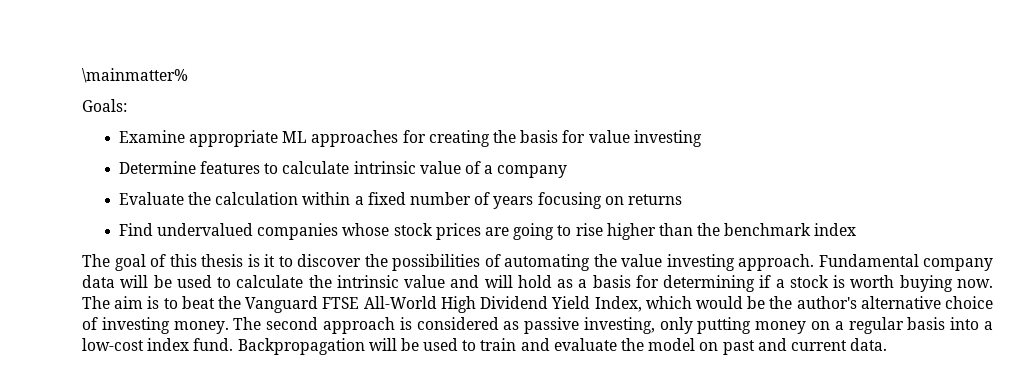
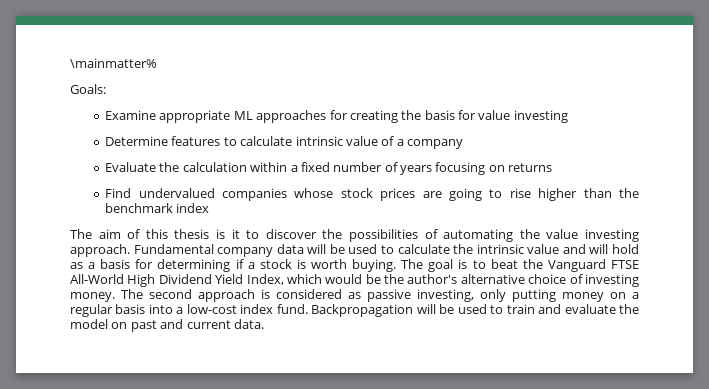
- The goal of this thesis is it to discover the possibilities of automating the value investing approach.
+ The aim of this thesis is it to discover the possibilities of automating the value investing approach.
- Fundamental company data will be used to calculate the intrinsic value and will hold as a basis for determining if a stock is worth buying now. The aim is to beat the Vanguard FTSE All-World High Dividend Yield Index, which would be the author's alternative choice of investing money.
+ Fundamental company data will be used to calculate the intrinsic value and will hold as a basis for determining if a stock is worth buying. The goal is to beat the Vanguard FTSE All-World High Dividend Yield Index, which would be the author's alternative choice of investing money.

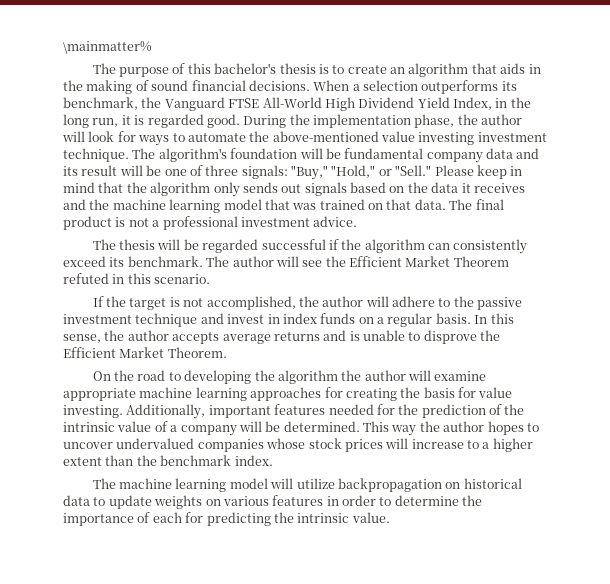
- Goals:
- Examine appropriate ML approaches for creating the basis for value investing
- Determine features to calculate intrinsic value of a company
- Evaluate the calculation within a fixed number of years focusing on returns
- Find undervalued companies whose stock prices are going to rise higher than the benchmark index
- The aim of this thesis is it to discover the possibilities of automating the value investing approach. Fundamental company data will be used to calculate the intrinsic value and will hold as a basis for determining if a stock is worth buying. The goal is to beat the Vanguard FTSE All-World High Dividend Yield Index, which would be the author's alternative choice of investing money. The second approach is considered as passive investing, only putting money on a regular basis into a low-cost index fund. Backpropagation will be used to train and evaluate the model on past and current data.
+ The purpose of this bachelor's thesis is to create an algorithm that aids in the making of sound financial decisions. When a selection outperforms its benchmark, the Vanguard FTSE All-World High Dividend Yield Index, in the long run, it is regarded good. During the implementation phase, the author will look for ways to automate the above-mentioned value investing investment technique. The algorithm's foundation will be fundamental company data and its result will be one of three signals: "Buy," "Hold," or "Sell." Please keep in mind that the algorithm only sends out signals based on the data it receives and the machine learning model that was trained on that data. The final product is not a professional investment advice.
+ The thesis will be regarded successful if the algorithm can consistently exceed its benchmark. The author will see the Efficient Market Theorem refuted in this scenario.
+ If the target is not accomplished, the author will adhere to the passive investment technique and invest in index funds on a regular basis. In this sense, the author accepts average returns and is unable to disprove the Efficient Market Theorem.
+ On the road to developing the algorithm the author will examine appropriate machine learning approaches for creating the basis for value investing. Additionally, important features needed for the prediction of the intrinsic value of a company will be determined. This way the author hopes to uncover undervalued companies whose stock prices will increase to a higher extent than the benchmark index.
+ The machine learning model will utilize backpropagation on historical data to update weights on various features in order to determine the importance of each for predicting the intrinsic value.

